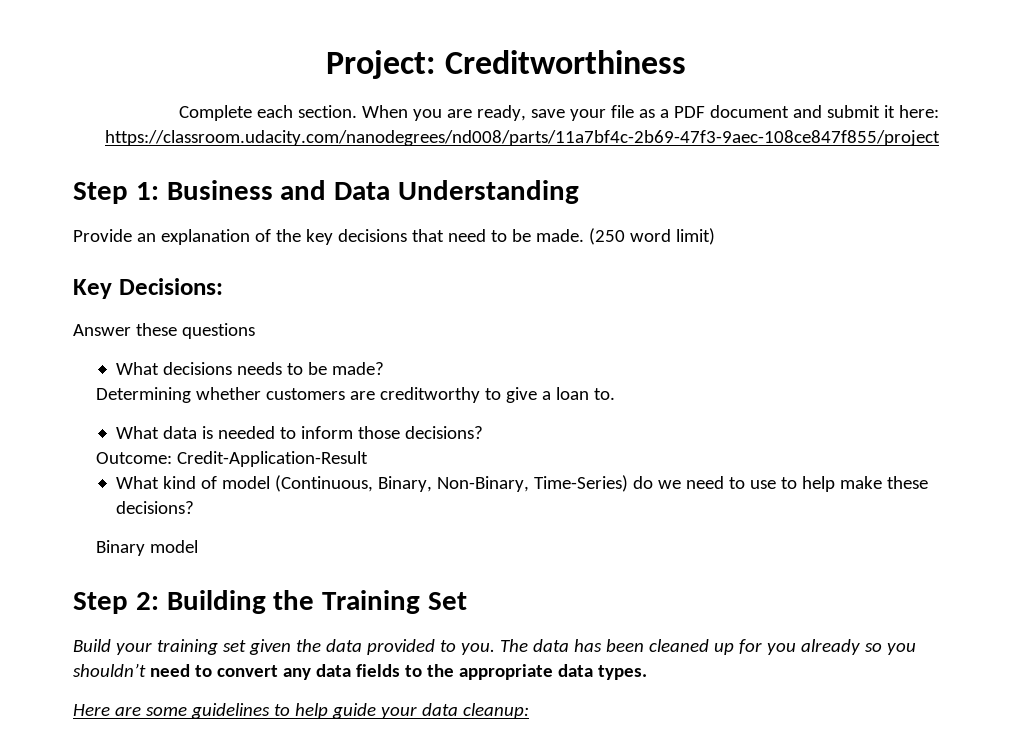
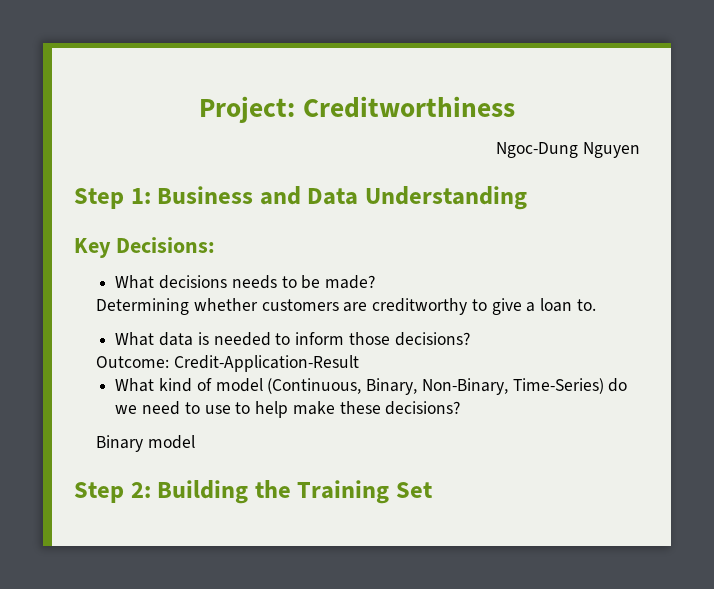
- Complete each section. When you are ready, save your file as a PDF document and submit it here: https://classroom.udacity.com/nanodegrees/nd008/parts/11a7bf4c-2b69-47f3-9aec-108ce847f855/project
+ Ngoc-Dung Nguyen
- Provide an explanation of the key decisions that need to be made. (250 word limit)
- Answer these questions
- Build your training set given the data provided to you. The data has been cleaned up for you already so you shouldn’t need to convert any data fields to the appropriate data types.
- Here are some guidelines to help guide your data cleanup:

